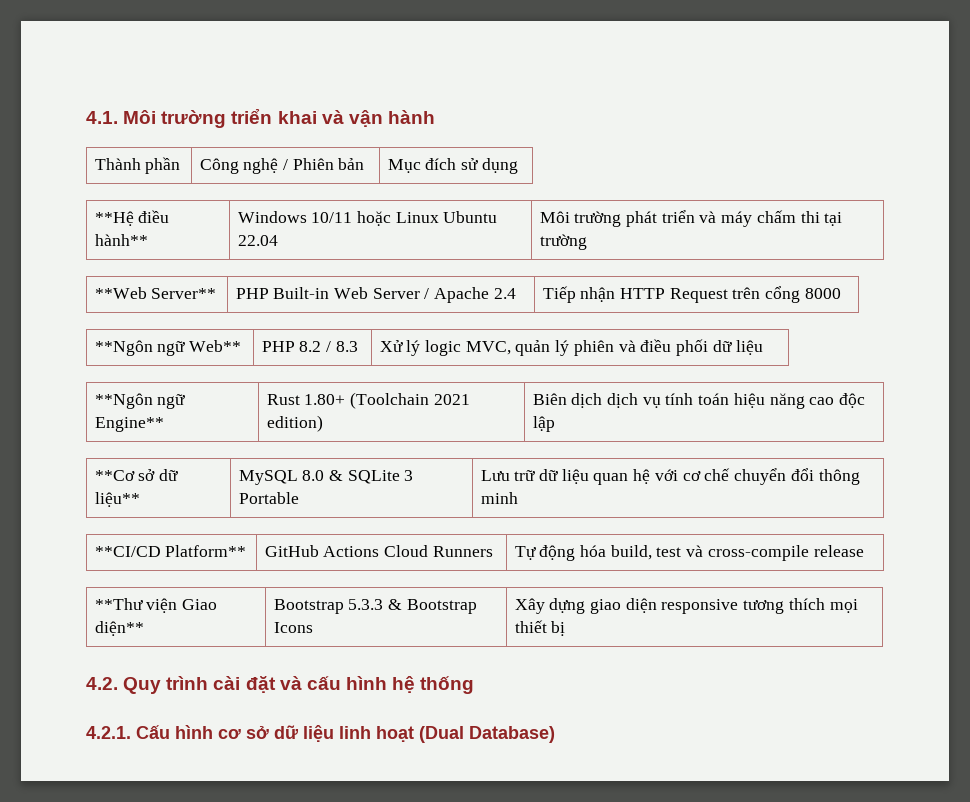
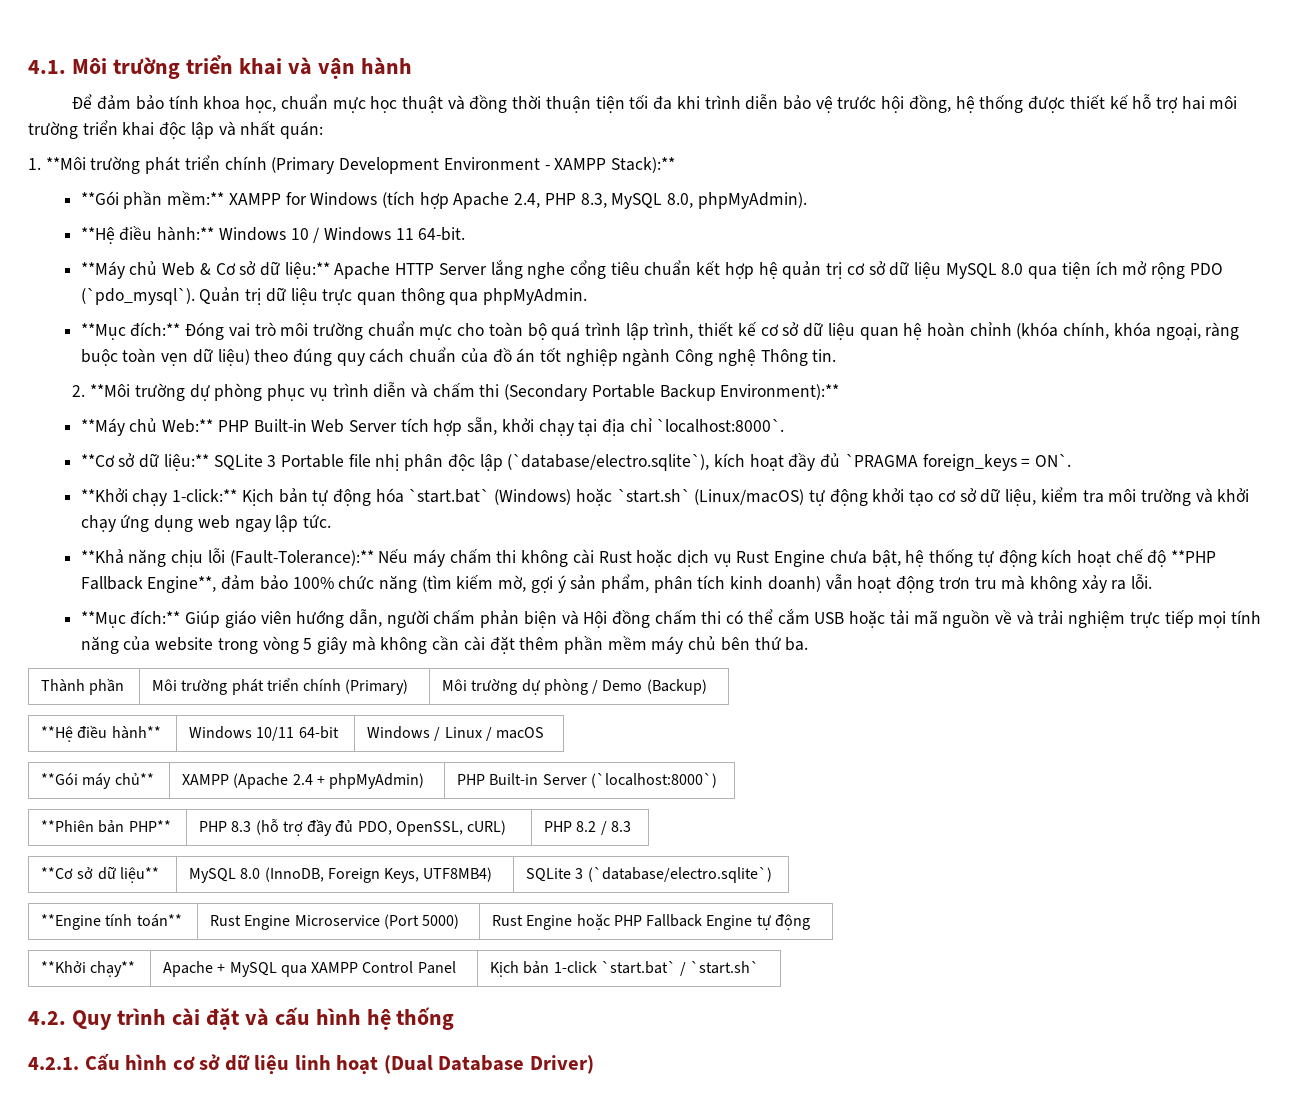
- Thành phần | Công nghệ / Phiên bản | Mục đích sử dụng
+ Để đảm bảo tính khoa học, chuẩn mực học thuật và đồng thời thuận tiện tối đa khi trình diễn bảo vệ trước hội đồng, hệ thống được thiết kế hỗ trợ hai môi trường triển khai độc lập và nhất quán:
+ 1. **Môi trường phát triển chính (Primary Development Environment - XAMPP Stack):**
+ **Gói phần mềm:** XAMPP for Windows (tích hợp Apache 2.4, PHP 8.3, MySQL 8.0, phpMyAdmin).
+ **Hệ điều hành:** Windows 10 / Windows 11 64-bit.
+ **Máy chủ Web & Cơ sở dữ liệu:** Apache HTTP Server lắng nghe cổng tiêu chuẩn kết hợp hệ quản trị cơ sở dữ liệu MySQL 8.0 qua tiện ích mở rộng PDO (`pdo_mysql`). Quản trị dữ liệu trực quan thông qua phpMyAdmin.
+ **Mục đích:** Đóng vai trò môi trường chuẩn mực cho toàn bộ quá trình lập trình, thiết kế cơ sở dữ liệu quan hệ hoàn chỉnh (khóa chính, khóa ngoại, ràng buộc toàn vẹn dữ liệu) theo đúng quy cách chuẩn của đồ án tốt nghiệp ngành Công nghệ Thông tin.
+ 2. **Môi trường dự phòng phục vụ trình diễn và chấm thi (Secondary Portable Backup Environment):**
+ **Máy chủ Web:** PHP Built-in Web Server tích hợp sẵn, khởi chạy tại địa chỉ `localhost:8000`.
+ **Cơ sở dữ liệu:** SQLite 3 Portable file nhị phân độc lập (`database/electro.sqlite`), kích hoạt đầy đủ `PRAGMA foreign_keys = ON`.
+ **Khởi chạy 1-click:** Kịch bản tự động hóa `start.bat` (Windows) hoặc `start.sh` (Linux/macOS) tự động khởi tạo cơ sở dữ liệu, kiểm tra môi trường và khởi chạy ứng dụng web ngay lập tức.
+ **Khả năng chịu lỗi (Fault-Tolerance):** Nếu máy chấm thi không cài Rust hoặc dịch vụ Rust Engine chưa bật, hệ thống tự động kích hoạt chế độ **PHP Fallback Engine**, đảm bảo 100% chức năng (tìm kiếm mờ, gợi ý sản phẩm, phân tích kinh doanh) vẫn hoạt động trơn tru mà không xảy ra lỗi.
+ **Mục đích:** Giúp giáo viên hướng dẫn, người chấm phản biện và Hội đồng chấm thi có thể cắm USB hoặc tải mã nguồn về và trải nghiệm trực tiếp mọi tính năng của website trong vòng 5 giây mà không cần cài đặt thêm phần mềm máy chủ bên thứ ba.
+ Thành phần | Môi trường phát triển chính (Primary) | Môi trường dự phòng / Demo (Backup)
- **Hệ điều hành** | Windows 10/11 hoặc Linux Ubuntu 22.04 | Môi trường phát triển và máy chấm thi tại trường
- **Web Server** | PHP Built-in Web Server / Apache 2.4 | Tiếp nhận HTTP Request trên cổng 8000
- **Ngôn ngữ Web** | PHP 8.2 / 8.3 | Xử lý logic MVC, quản lý phiên và điều phối dữ liệu
- **Ngôn ngữ Engine** | Rust 1.80+ (Toolchain 2021 edition) | Biên dịch dịch vụ tính toán hiệu năng cao độc lập
+ **Hệ điều hành** | Windows 10/11 64-bit | Windows / Linux / macOS
+ **Gói máy chủ** | XAMPP (Apache 2.4 + phpMyAdmin) | PHP Built-in Server (`localhost:8000`)
+ **Phiên bản PHP** | PHP 8.3 (hỗ trợ đầy đủ PDO, OpenSSL, cURL) | PHP 8.2 / 8.3
- **Cơ sở dữ liệu** | MySQL 8.0 & SQLite 3 Portable | Lưu trữ dữ liệu quan hệ với cơ chế chuyển đổi thông minh
- **CI/CD Platform** | GitHub Actions Cloud Runners | Tự động hóa build, test và cross-compile release
- **Thư viện Giao diện** | Bootstrap 5.3.3 & Bootstrap Icons | Xây dựng giao diện responsive tương thích mọi thiết bị
+ **Cơ sở dữ liệu** | MySQL 8.0 (InnoDB, Foreign Keys, UTF8MB4) | SQLite 3 (`database/electro.sqlite`)
+ **Engine tính toán** | Rust Engine Microservice (Port 5000) | Rust Engine hoặc PHP Fallback Engine tự động
+ **Khởi chạy** | Apache + MySQL qua XAMPP Control Panel | Kịch bản 1-click `start.bat` / `start.sh`
- 4.2.1. Cấu hình cơ sở dữ liệu linh hoạt (Dual Database)
+ 4.2.1. Cấu hình cơ sở dữ liệu linh hoạt (Dual Database Driver)

